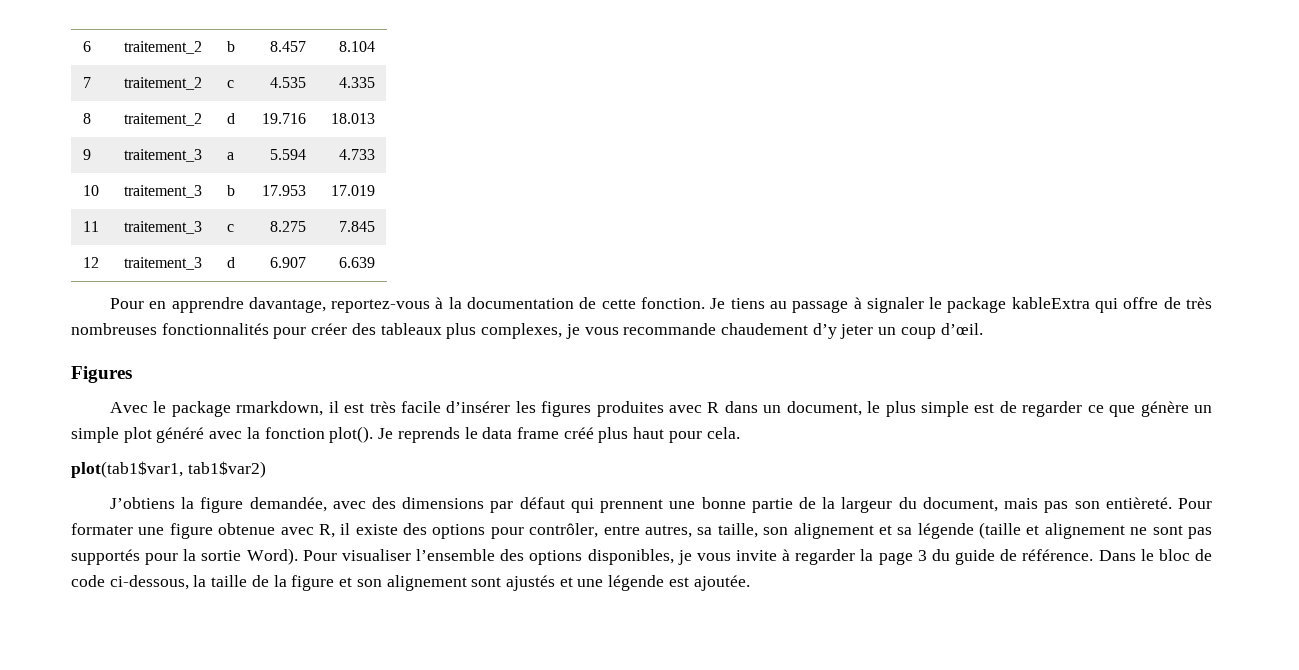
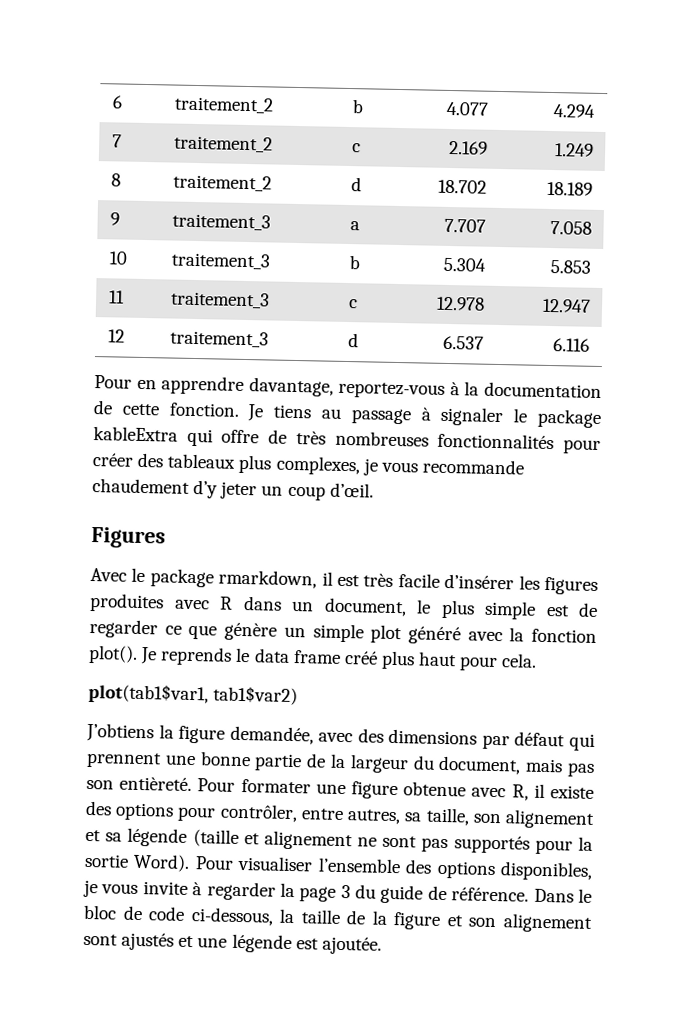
- 6 | traitement_2 | b | 8.457 | 8.104
+ 6 | traitement_2 | b | 4.077 | 4.294
- 7 | traitement_2 | c | 4.535 | 4.335
+ 7 | traitement_2 | c | 2.169 | 1.249
- 8 | traitement_2 | d | 19.716 | 18.013
+ 8 | traitement_2 | d | 18.702 | 18.189
- 9 | traitement_3 | a | 5.594 | 4.733
+ 9 | traitement_3 | a | 7.707 | 7.058
- 10 | traitement_3 | b | 17.953 | 17.019
+ 10 | traitement_3 | b | 5.304 | 5.853
- 11 | traitement_3 | c | 8.275 | 7.845
+ 11 | traitement_3 | c | 12.978 | 12.947
- 12 | traitement_3 | d | 6.907 | 6.639
+ 12 | traitement_3 | d | 6.537 | 6.116

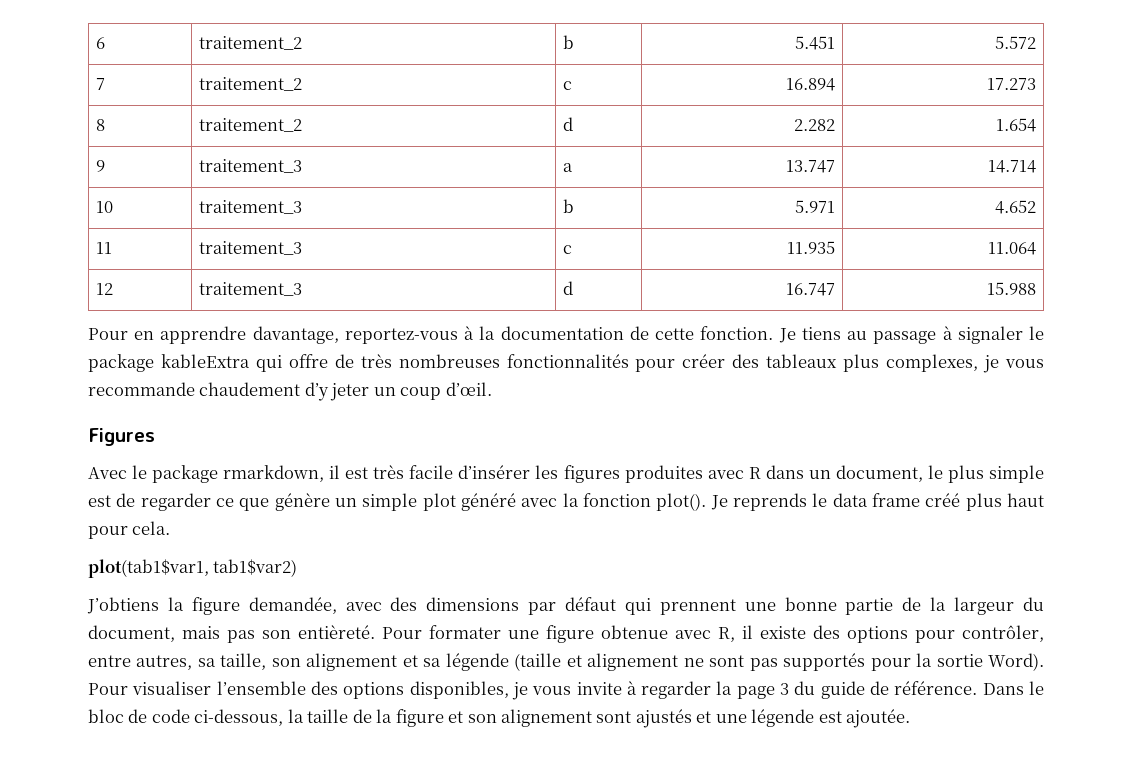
- 6 | traitement_2 | b | 4.077 | 4.294
+ 6 | traitement_2 | b | 5.451 | 5.572
- 7 | traitement_2 | c | 2.169 | 1.249
+ 7 | traitement_2 | c | 16.894 | 17.273
- 8 | traitement_2 | d | 18.702 | 18.189
+ 8 | traitement_2 | d | 2.282 | 1.654
- 9 | traitement_3 | a | 7.707 | 7.058
+ 9 | traitement_3 | a | 13.747 | 14.714
- 10 | traitement_3 | b | 5.304 | 5.853
+ 10 | traitement_3 | b | 5.971 | 4.652
- 11 | traitement_3 | c | 12.978 | 12.947
+ 11 | traitement_3 | c | 11.935 | 11.064
- 12 | traitement_3 | d | 6.537 | 6.116
+ 12 | traitement_3 | d | 16.747 | 15.988

